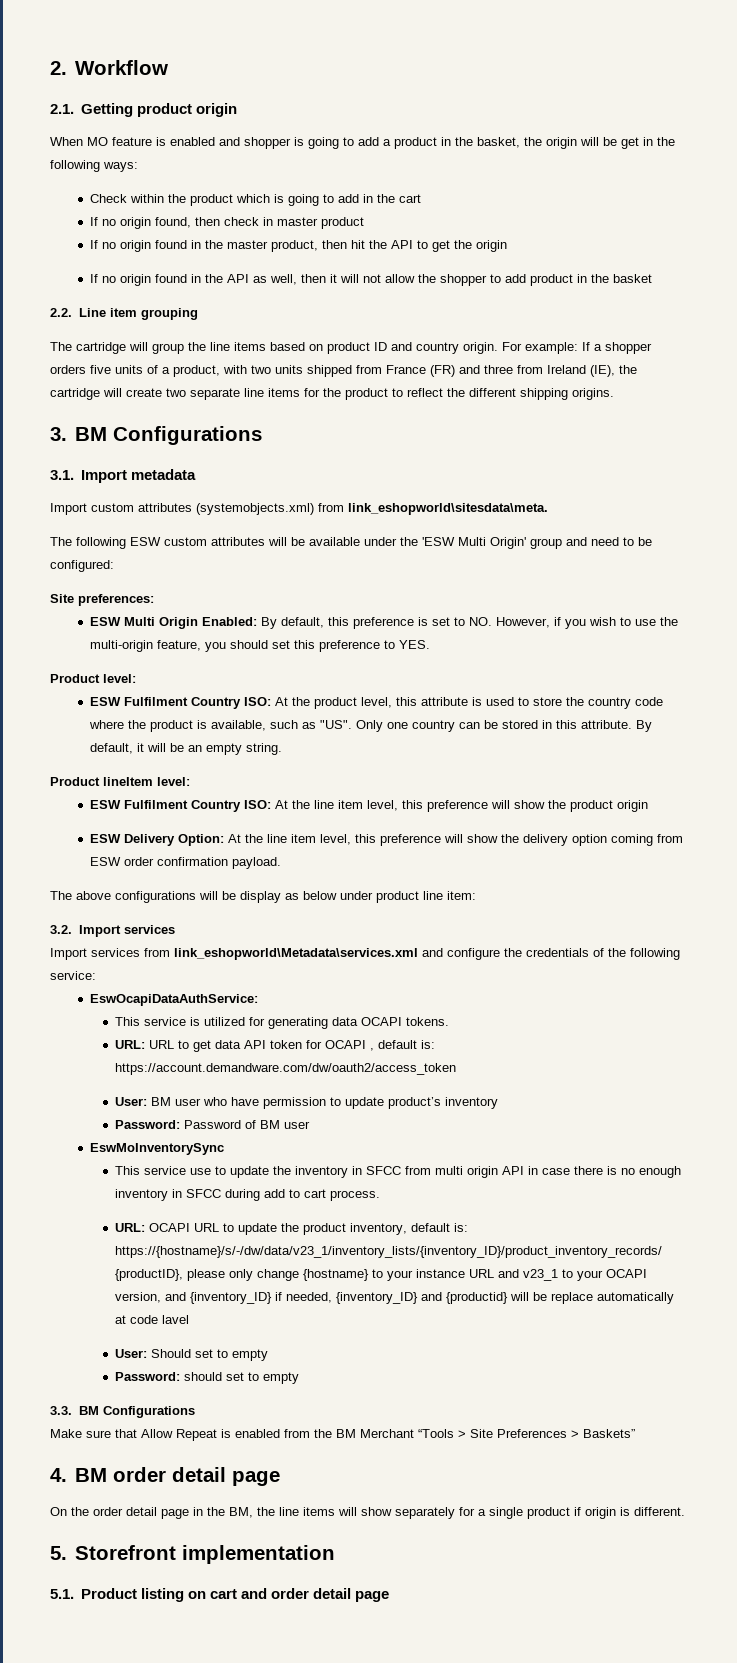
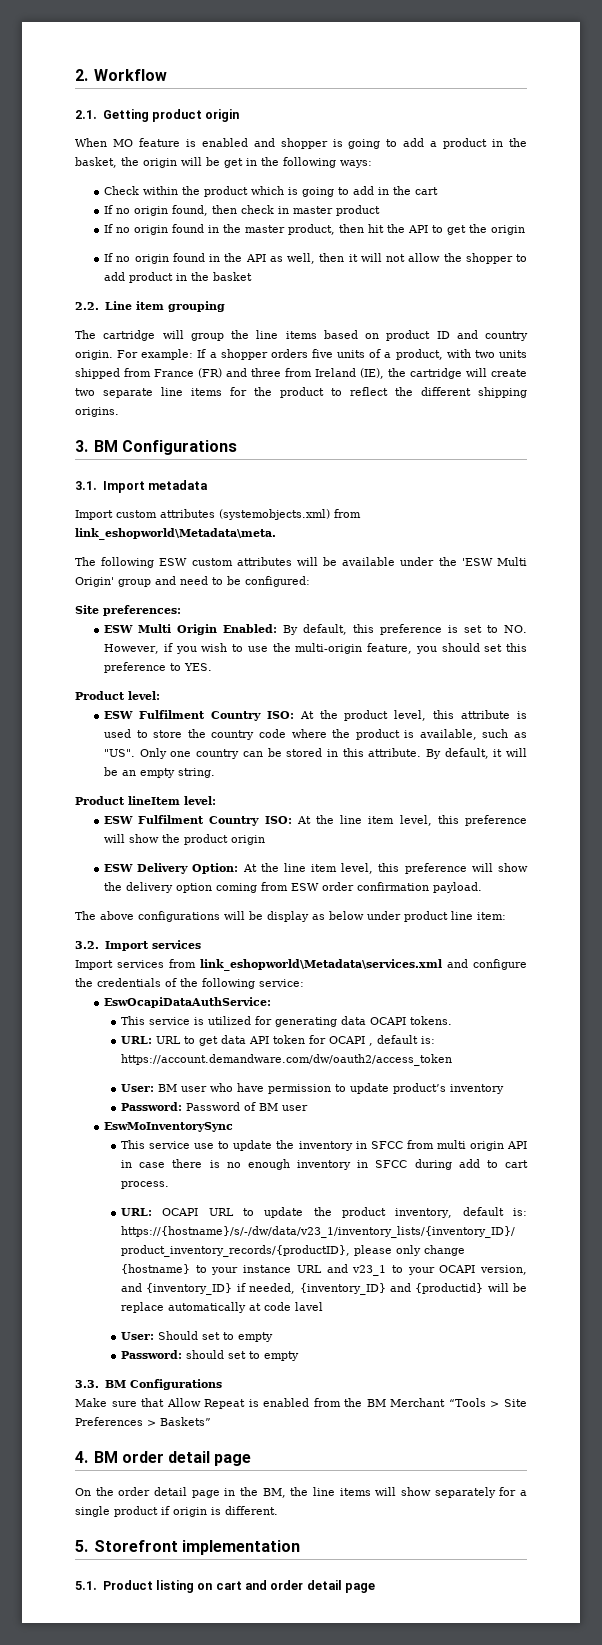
- Import custom attributes (systemobjects.xml) from link_eshopworld\sitesdata\meta.
+ Import custom attributes (systemobjects.xml) from link_eshopworld\Metadata\meta.

